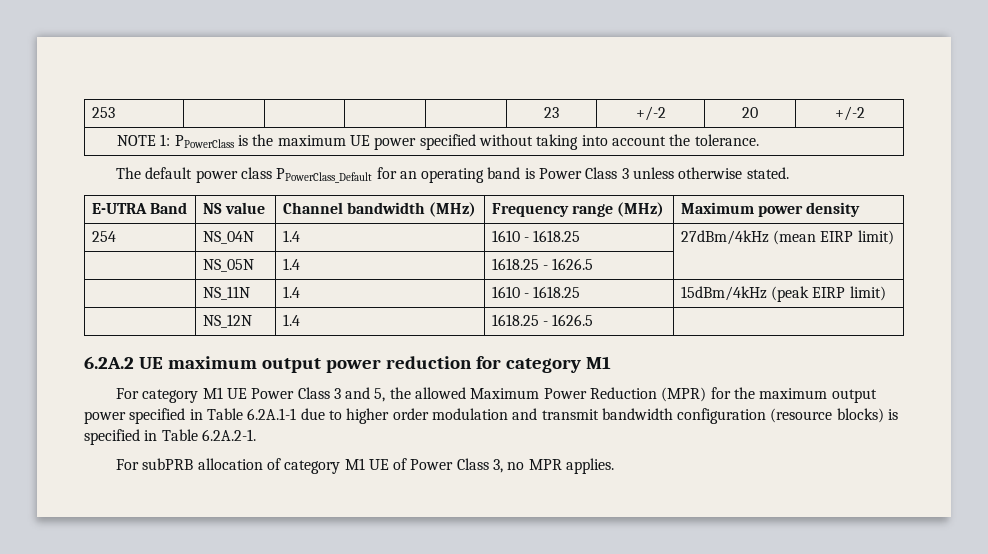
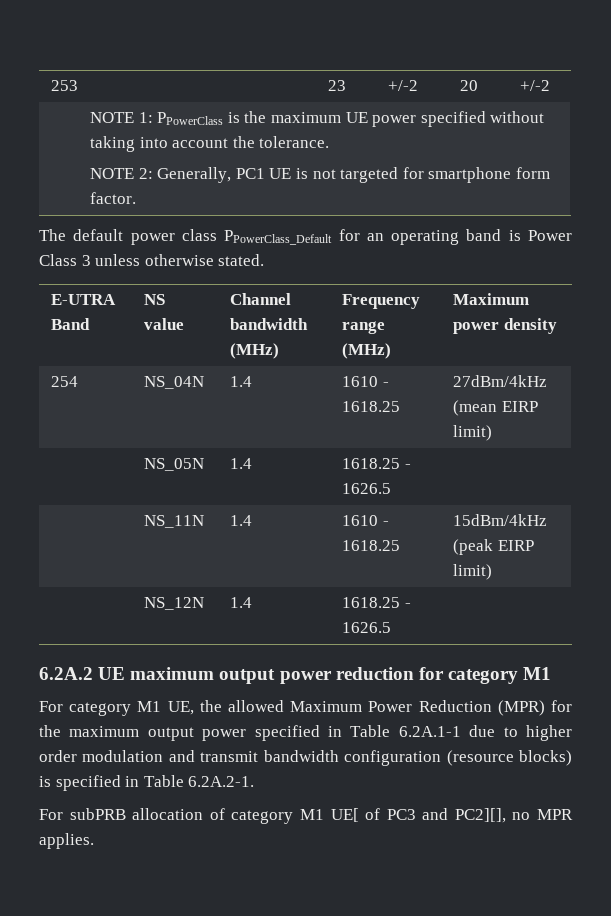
  NOTE 1: PPowerClass is the maximum UE power specified without taking into account the tolerance.
+ NOTE 2: Generally, PC1 UE is not targeted for smartphone form factor.
- For category M1 UE Power Class 3 and 5, the allowed Maximum Power Reduction (MPR) for the maximum output power specified in Table 6.2A.1-1 due to higher order modulation and transmit bandwidth configuration (resource blocks) is specified in Table 6.2A.2-1.
+ For category M1 UE, the allowed Maximum Power Reduction (MPR) for the maximum output power specified in Table 6.2A.1-1 due to higher order modulation and transmit bandwidth configuration (resource blocks) is specified in Table 6.2A.2-1.
- For subPRB allocation of category M1 UE of Power Class 3, no MPR applies.
+ For subPRB allocation of category M1 UE[ of PC3 and PC2][], no MPR applies.

